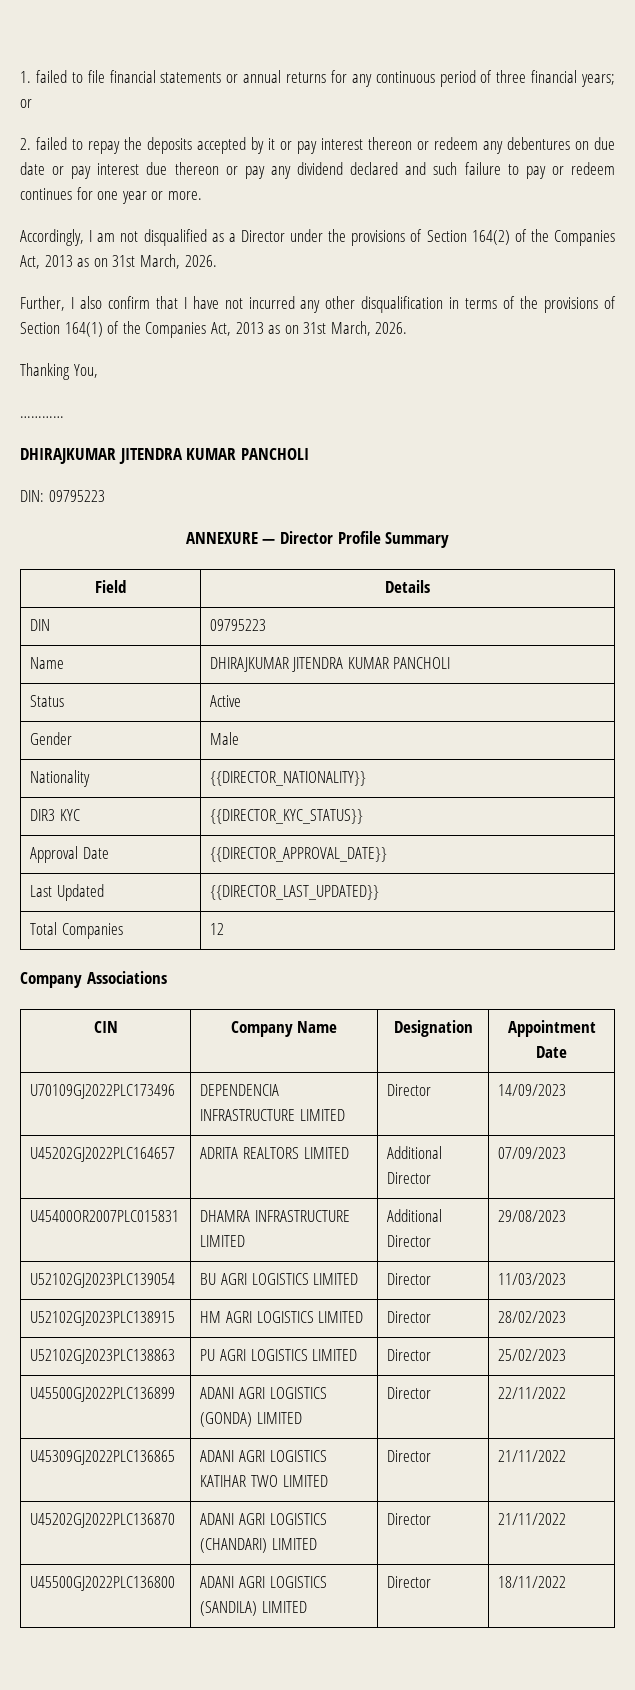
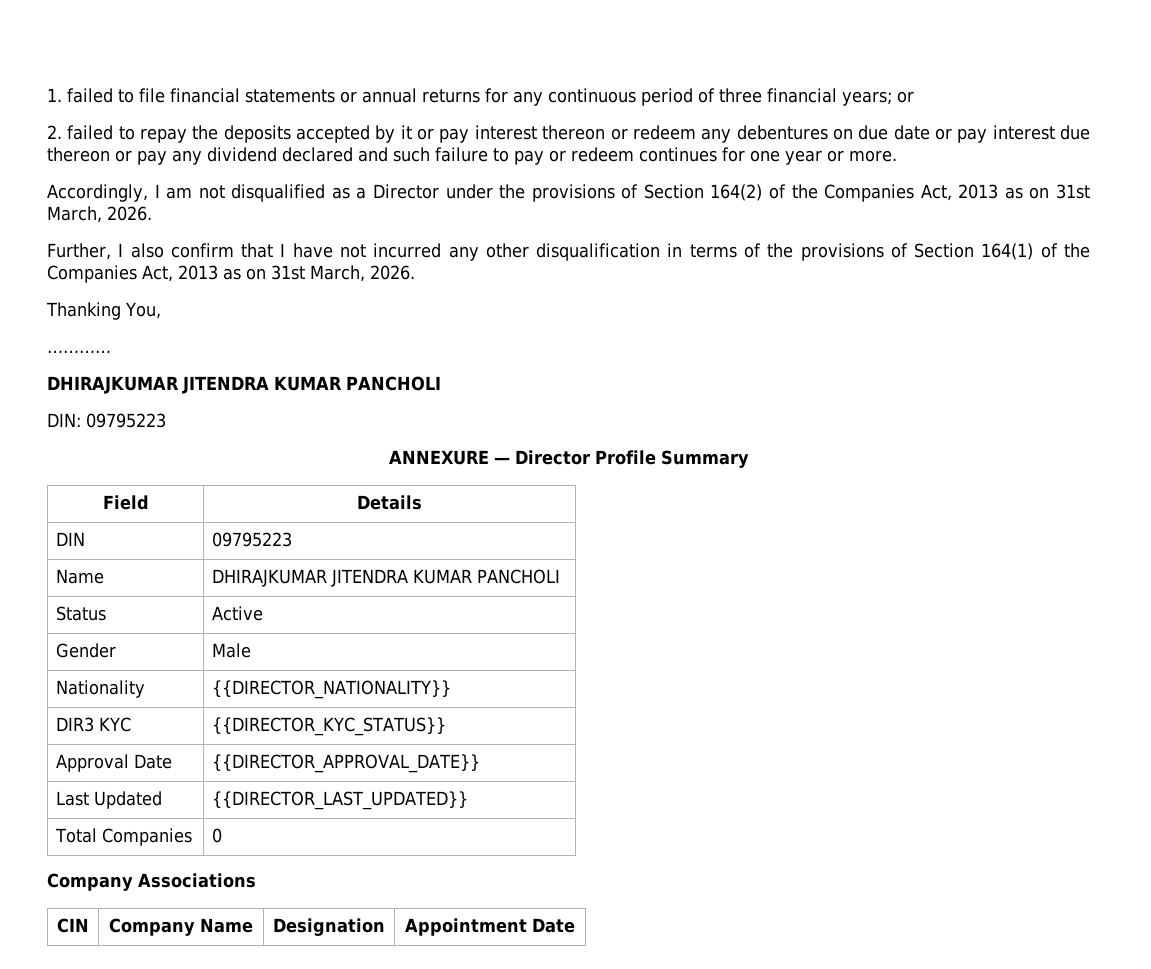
- Total Companies | 12
+ Total Companies | 0
- U70109GJ2022PLC173496 | DEPENDENCIA INFRASTRUCTURE LIMITED | Director | 14/09/2023
- U45202GJ2022PLC164657 | ADRITA REALTORS LIMITED | Additional Director | 07/09/2023
- U45400OR2007PLC015831 | DHAMRA INFRASTRUCTURE LIMITED | Additional Director | 29/08/2023
- U52102GJ2023PLC139054 | BU AGRI LOGISTICS LIMITED | Director | 11/03/2023
- U52102GJ2023PLC138915 | HM AGRI LOGISTICS LIMITED | Director | 28/02/2023
- U52102GJ2023PLC138863 | PU AGRI LOGISTICS LIMITED | Director | 25/02/2023
- U45500GJ2022PLC136899 | ADANI AGRI LOGISTICS (GONDA) LIMITED | Director | 22/11/2022
- U45309GJ2022PLC136865 | ADANI AGRI LOGISTICS KATIHAR TWO LIMITED | Director | 21/11/2022
- U45202GJ2022PLC136870 | ADANI AGRI LOGISTICS (CHANDARI) LIMITED | Director | 21/11/2022
- U45500GJ2022PLC136800 | ADANI AGRI LOGISTICS (SANDILA) LIMITED | Director | 18/11/2022

